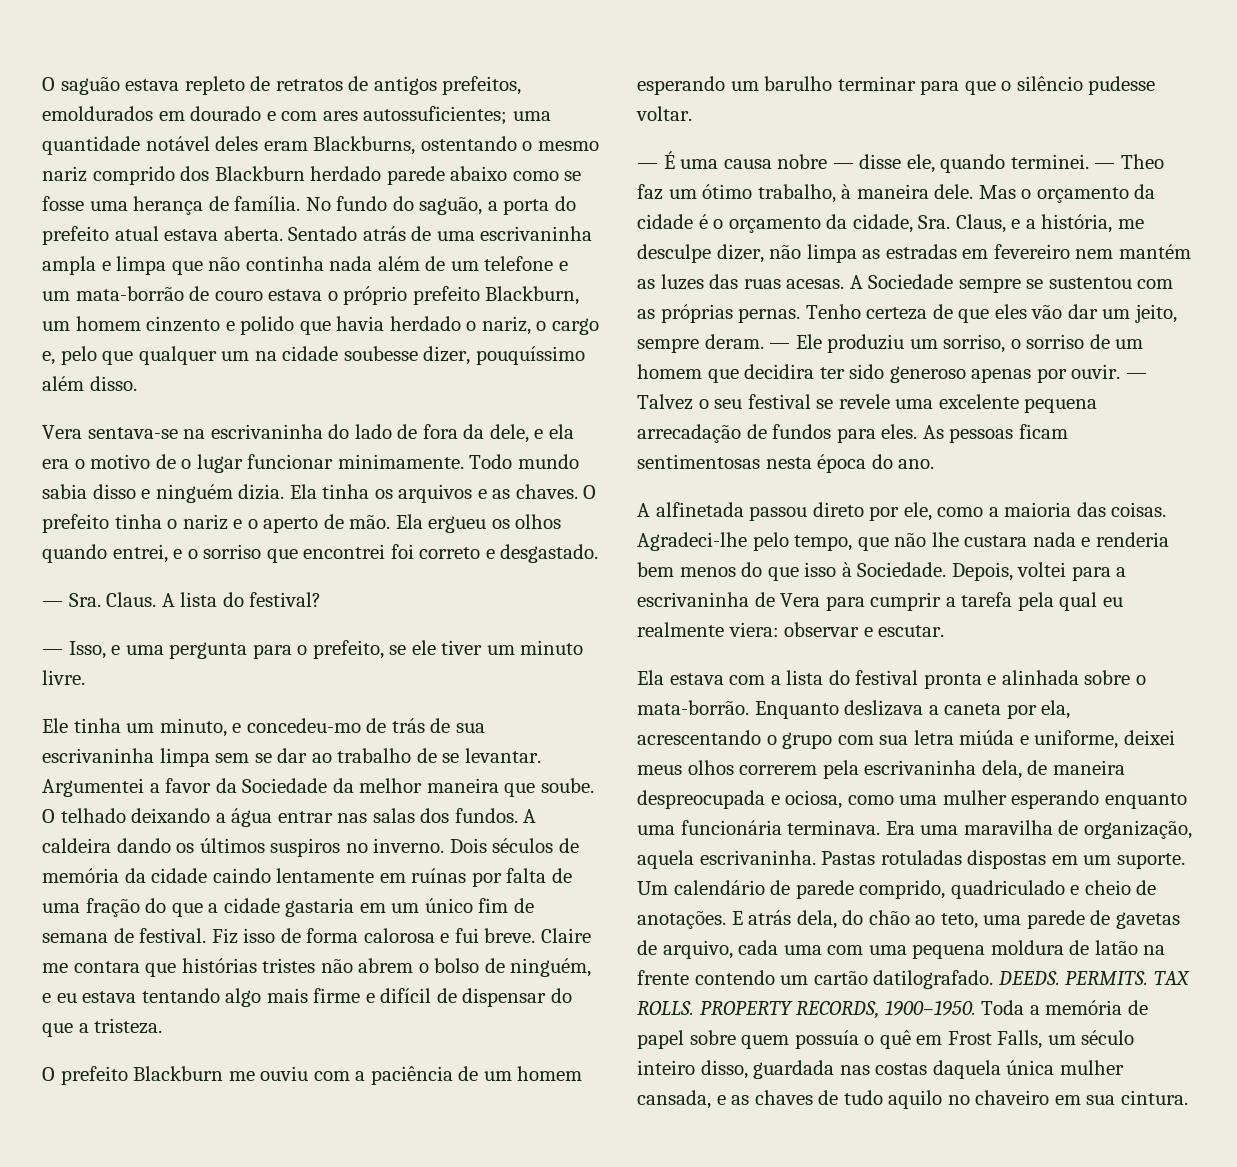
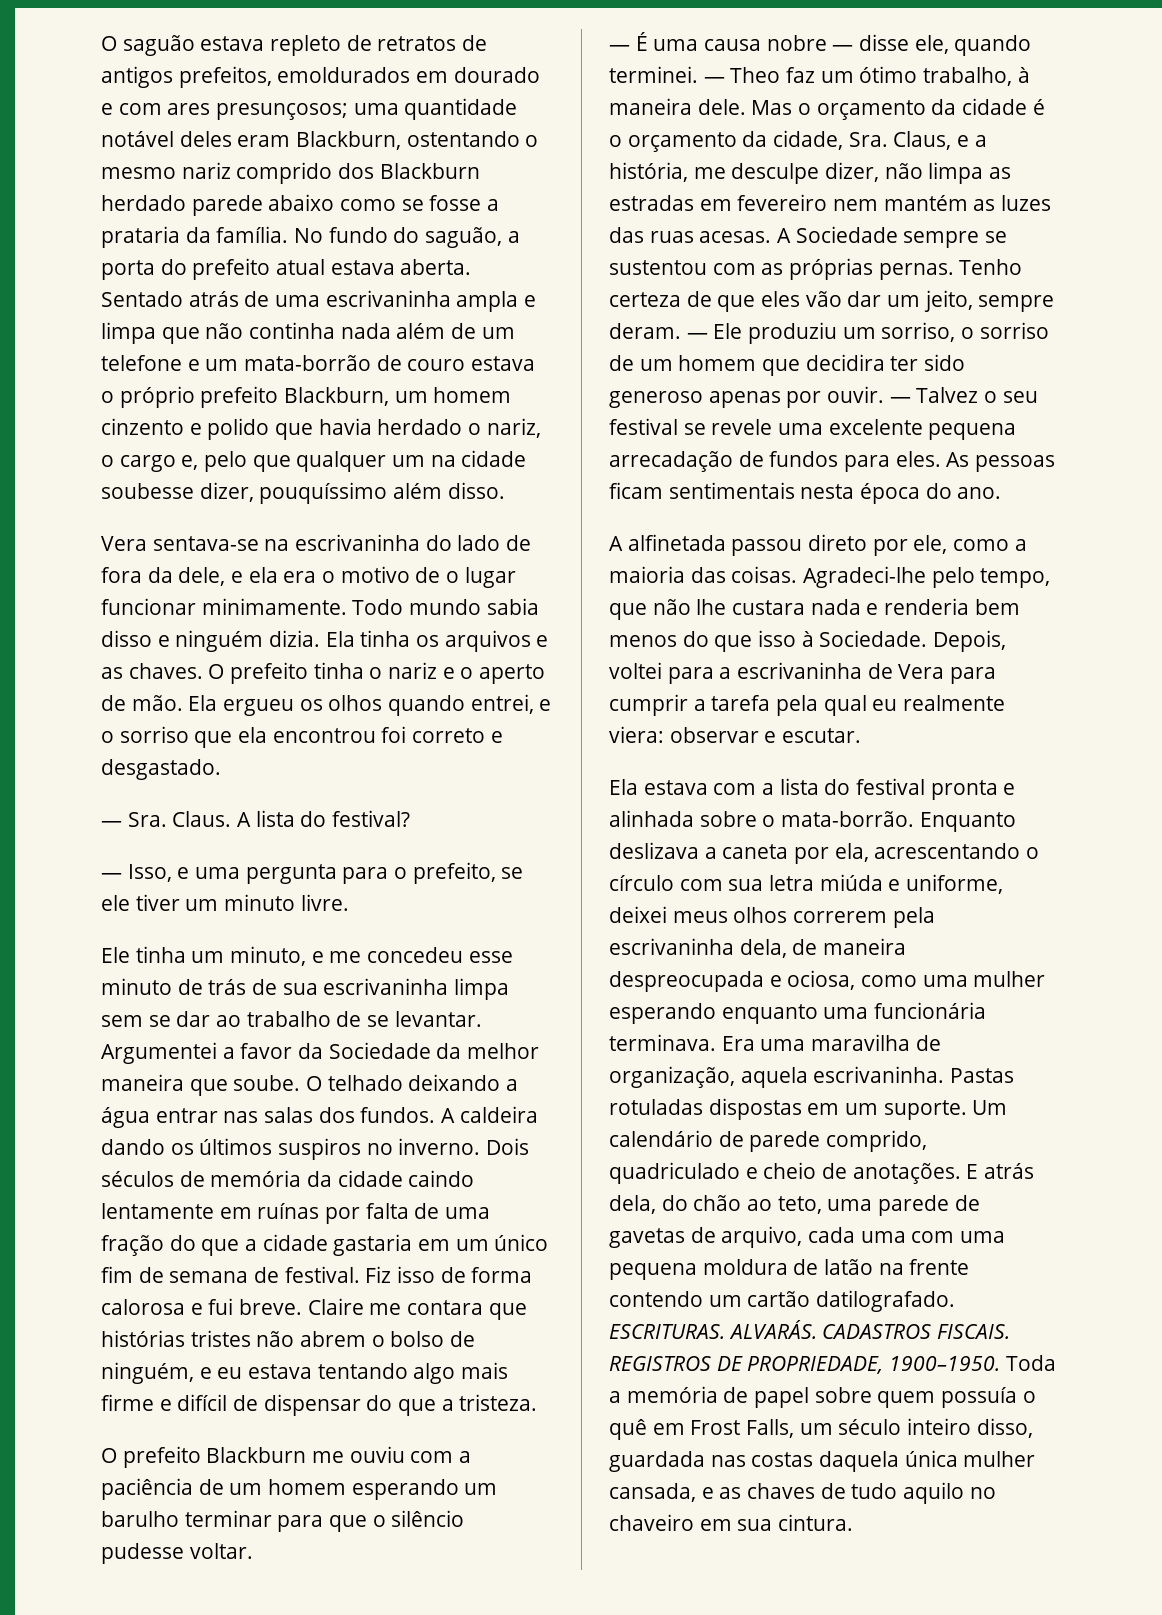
- O saguão estava repleto de retratos de antigos prefeitos, emoldurados em dourado e com ares autossuficientes; uma quantidade notável deles eram Blackburns, ostentando o mesmo nariz comprido dos Blackburn herdado parede abaixo como se fosse uma herança de família.
+ O saguão estava repleto de retratos de antigos prefeitos, emoldurados em dourado e com ares presunçosos; uma quantidade notável deles eram Blackburn, ostentando o mesmo nariz comprido dos Blackburn herdado parede abaixo como se fosse a prataria da família.
- Ela ergueu os olhos quando entrei, e o sorriso que encontrei foi correto e desgastado.
+ Ela ergueu os olhos quando entrei, e o sorriso que ela encontrou foi correto e desgastado.
- Ele tinha um minuto, e concedeu-mo de trás de sua escrivaninha limpa sem se dar ao trabalho de se levantar.
+ Ele tinha um minuto, e me concedeu esse minuto de trás de sua escrivaninha limpa sem se dar ao trabalho de se levantar.
- As pessoas ficam sentimentosas nesta época do ano.
+ As pessoas ficam sentimentais nesta época do ano.
- Enquanto deslizava a caneta por ela, acrescentando o grupo com sua letra miúda e uniforme, deixei meus olhos correrem pela escrivaninha dela, de maneira despreocupada e ociosa, como uma mulher esperando enquanto uma funcionária terminava.
+ Enquanto deslizava a caneta por ela, acrescentando o círculo com sua letra miúda e uniforme, deixei meus olhos correrem pela escrivaninha dela, de maneira despreocupada e ociosa, como uma mulher esperando enquanto uma funcionária terminava.
- DEEDS. PERMITS. TAX ROLLS. PROPERTY RECORDS, 1900–1950.
+ ESCRITURAS. ALVARÁS. CADASTROS FISCAIS. REGISTROS DE PROPRIEDADE, 1900–1950.

